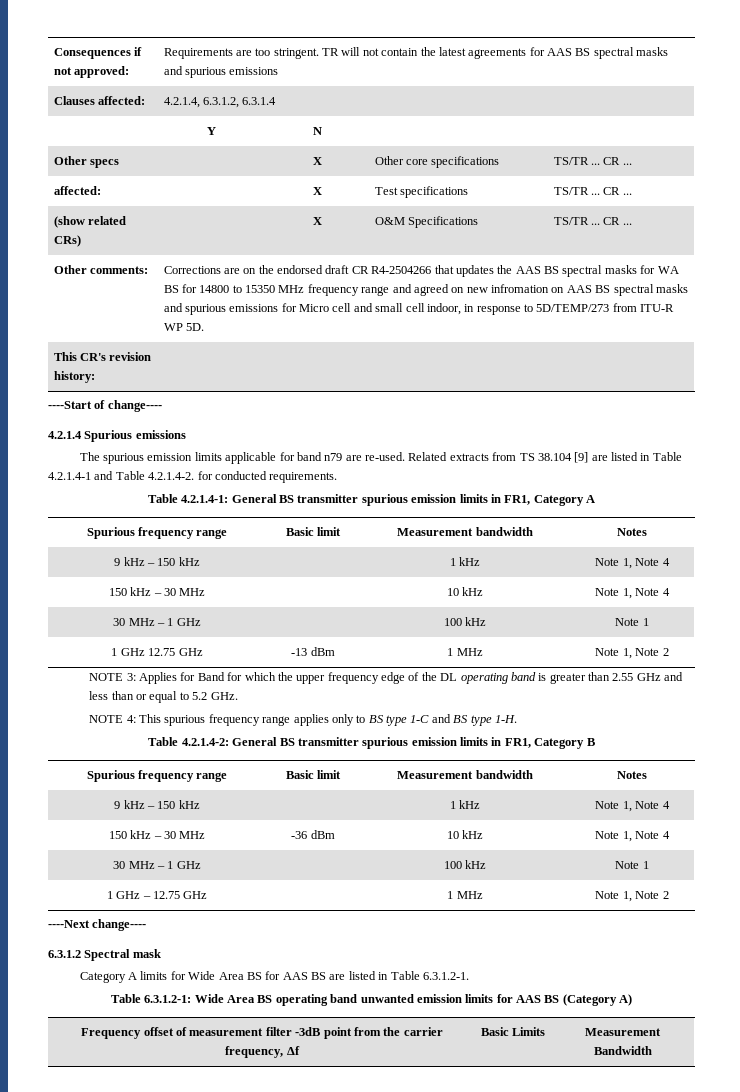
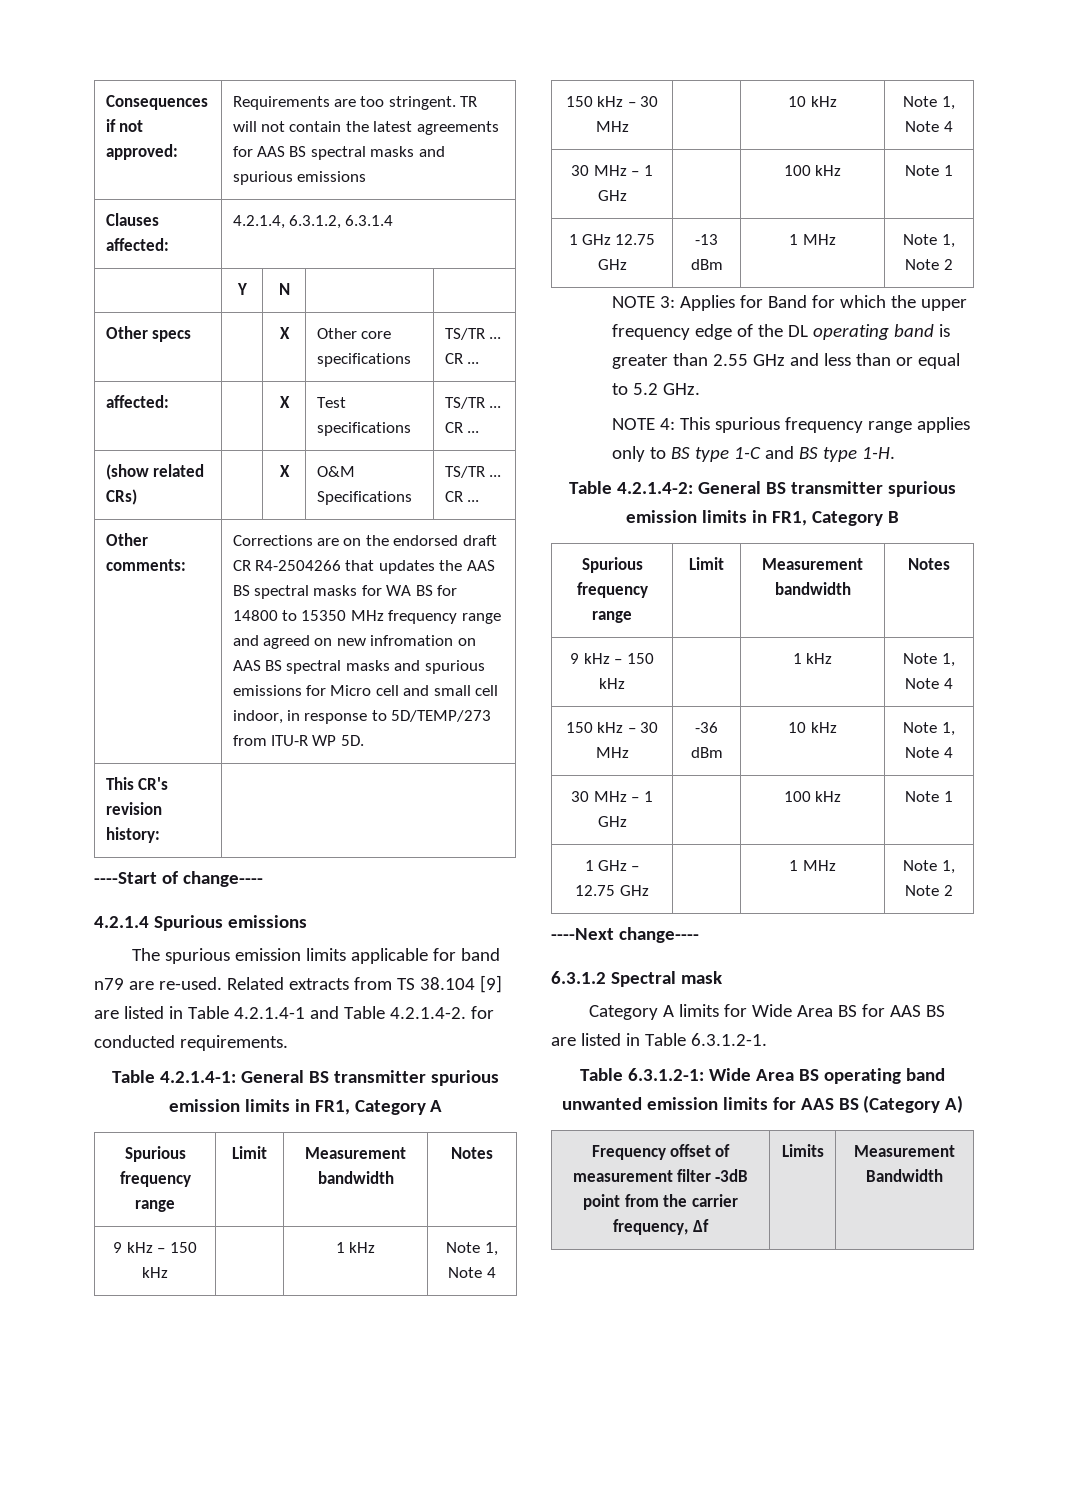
  Table 4.2.1.4-1: General BS transmitter spurious emission limits in FR1, Category A
- Spurious frequency range | Basic limit | Measurement bandwidth | Notes
+ Spurious frequency range | Limit | Measurement bandwidth | Notes
  Table 4.2.1.4-2: General BS transmitter spurious emission limits in FR1, Category B
- Spurious frequency range | Basic limit | Measurement bandwidth | Notes
+ Spurious frequency range | Limit | Measurement bandwidth | Notes
- Frequency offset of measurement filter ‑3dB point from the carrier frequency, Δf | Basic Limits | Measurement Bandwidth
+ Frequency offset of measurement filter ‑3dB point from the carrier frequency, Δf | Limits | Measurement Bandwidth

